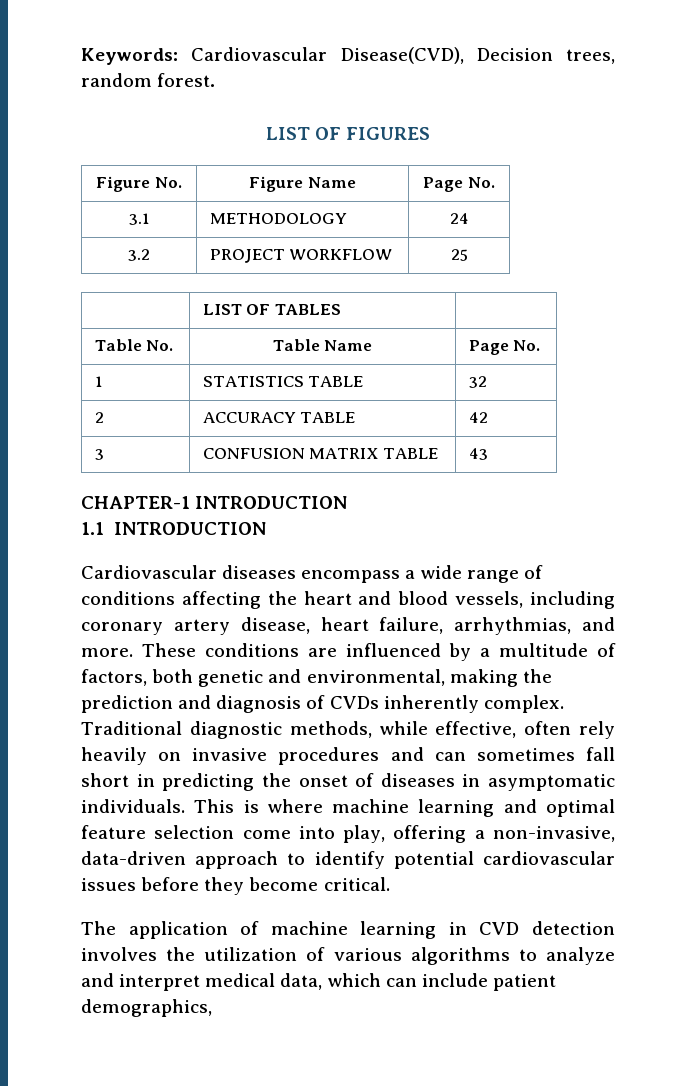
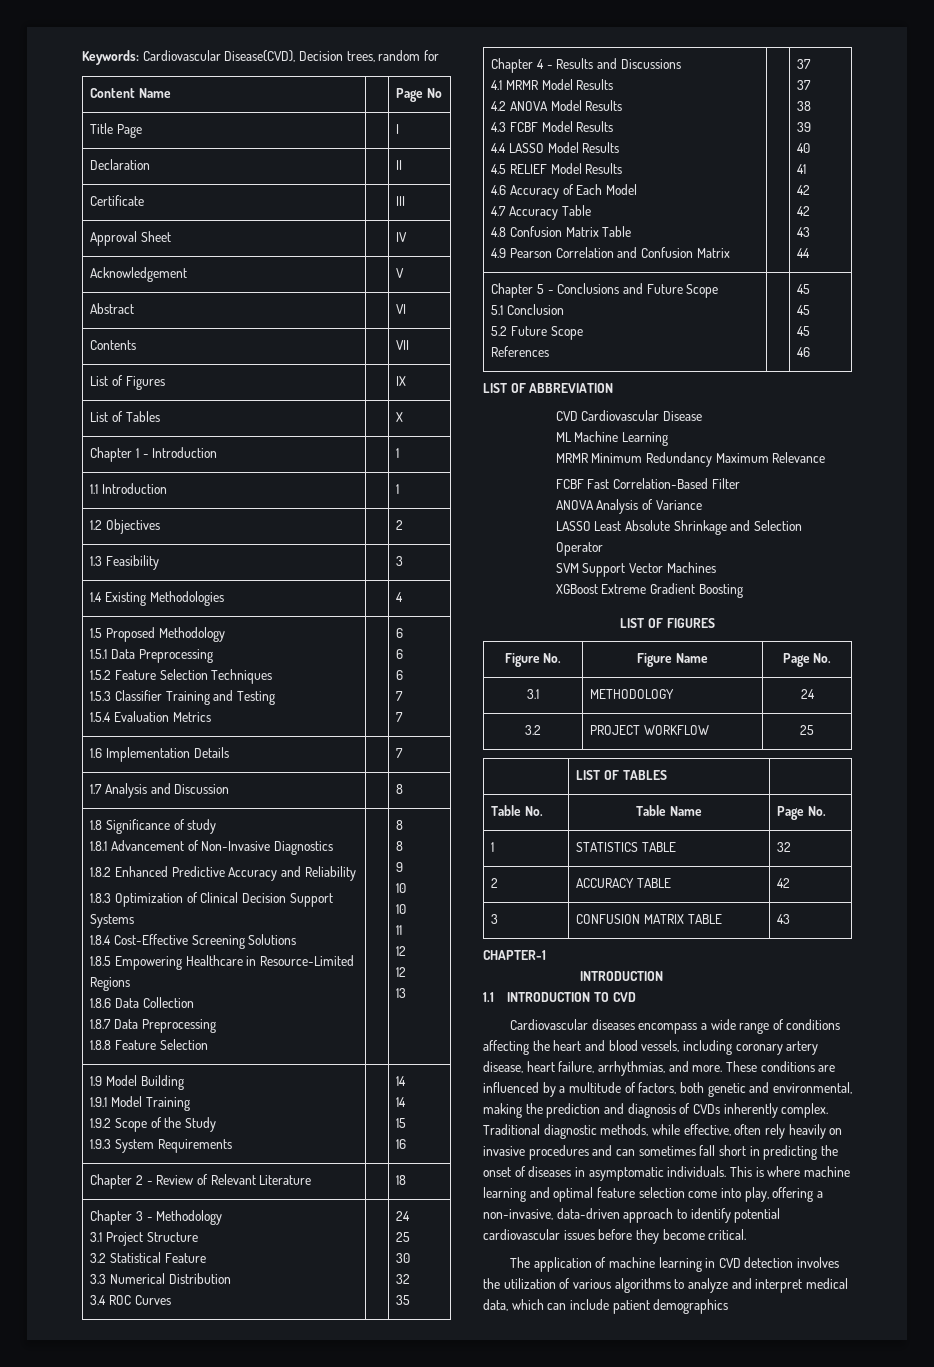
- Keywords: Cardiovascular Disease(CVD), Decision trees, random forest.
+ Keywords: Cardiovascular Disease(CVD), Decision trees, random for
+ Content Name | | Page No
+ Title Page | | I
+ Declaration | | II
+ Certificate | | III
+ Approval Sheet | | IV
+ Acknowledgement | | V
+ Abstract | | VI
+ Contents | | VII
+ List of Figures | | IX
+ List of Tables | | X
+ Chapter 1 - Introduction | | 1
+ 1.1 Introduction | | 1
+ 1.2 Objectives | | 2
+ 1.3 Feasibility | | 3
+ 1.4 Existing Methodologies | | 4
+ 1.5 Proposed Methodology
+ 1.5.1 Data Preprocessing
+ 1.5.2 Feature Selection Techniques
+ 1.5.3 Classifier Training and Testing
+ 1.5.4 Evaluation Metrics | | 6
+ 6
+ 6
+ 7
+ 7
+ 1.6 Implementation Details | | 7
+ 1.7 Analysis and Discussion | | 8
+ 1.8 Significance of study
+ 1.8.1 Advancement of Non-Invasive Diagnostics
+ 1.8.2 Enhanced Predictive Accuracy and Reliability
+ 1.8.3 Optimization of Clinical Decision Support Systems
+ 1.8.4 Cost-Effective Screening Solutions
+ 1.8.5 Empowering Healthcare in Resource-Limited Regions
+ 1.8.6 Data Collection
+ 1.8.7 Data Preprocessing
+ 1.8.8 Feature Selection | | 8
+ 8
+ 9
+ 10
+ 10
+ 11
+ 12
+ 12
+ 13
+ 1.9 Model Building
+ 1.9.1 Model Training
+ 1.9.2 Scope of the Study
+ 1.9.3 System Requirements | | 14
+ 14
+ 15
+ 16
+ Chapter 2 - Review of Relevant Literature | | 18
+ Chapter 3 - Methodology
+ 3.1 Project Structure
+ 3.2 Statistical Feature
+ 3.3 Numerical Distribution
+ 3.4 ROC Curves | | 24
+ 25
+ 30
+ 32
+ 35
+ Chapter 4 - Results and Discussions
+ 4.1 MRMR Model Results
+ 4.2 ANOVA Model Results
+ 4.3 FCBF Model Results
+ 4.4 LASSO Model Results
+ 4.5 RELIEF Model Results
+ 4.6 Accuracy of Each Model
+ 4.7 Accuracy Table
+ 4.8 Confusion Matrix Table
+ 4.9 Pearson Correlation and Confusion Matrix | | 37
+ 37
+ 38
+ 39
+ 40
+ 41
+ 42
+ 42
+ 43
+ 44
+ Chapter 5 - Conclusions and Future Scope
+ 5.1 Conclusion
+ 5.2 Future Scope
+ References | | 45
+ 45
+ 45
+ 46
+ LIST OF ABBREVIATION
+ CVD Cardiovascular Disease
+ ML Machine Learning
+ MRMR Minimum Redundancy Maximum Relevance
+ FCBF Fast Correlation-Based Filter
+ ANOVA Analysis of Variance
+ LASSO Least Absolute Shrinkage and Selection Operator
+ SVM Support Vector Machines
+ XGBoost Extreme Gradient Boosting
- CHAPTER-1 INTRODUCTION
+ CHAPTER-1
+ INTRODUCTION
- 1.1 INTRODUCTION
+ 1.1 INTRODUCTION TO CVD
- The application of machine learning in CVD detection involves the utilization of various algorithms to analyze and interpret medical data, which can include patient demographics,
+ The application of machine learning in CVD detection involves the utilization of various algorithms to analyze and interpret medical data, which can include patient demographics

